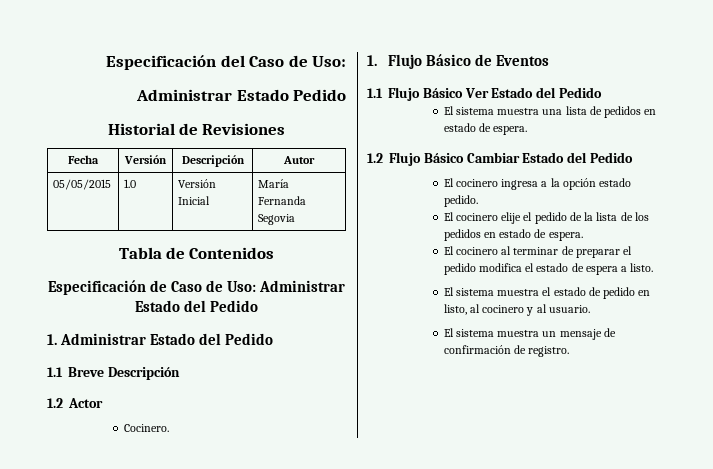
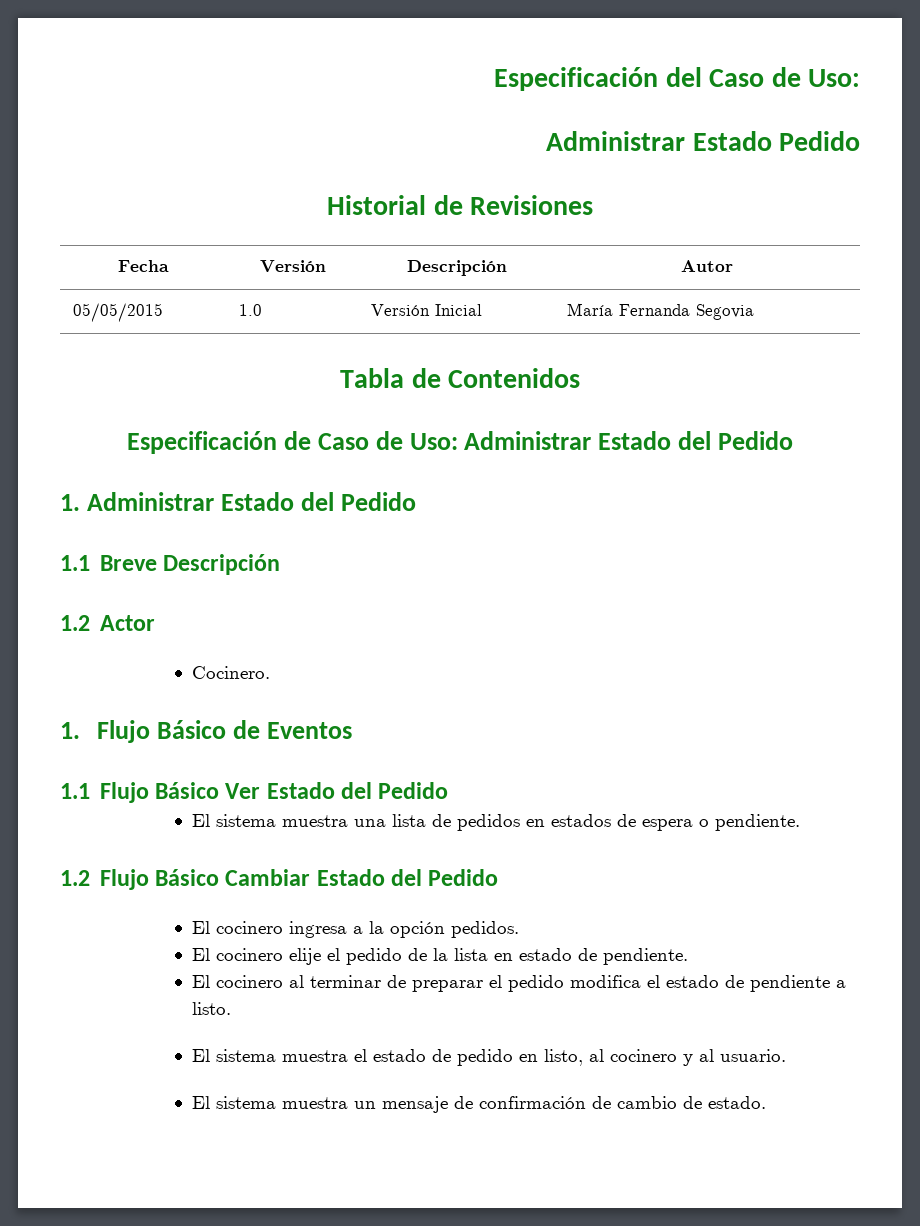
- El sistema muestra una lista de pedidos en estado de espera.
+ El sistema muestra una lista de pedidos en estados de espera o pendiente.
- El cocinero ingresa a la opción estado pedido.
+ El cocinero ingresa a la opción pedidos.
- El cocinero elije el pedido de la lista de los pedidos en estado de espera.
+ El cocinero elije el pedido de la lista en estado de pendiente.
- El cocinero al terminar de preparar el pedido modifica el estado de espera a listo.
+ El cocinero al terminar de preparar el pedido modifica el estado de pendiente a listo.
- El sistema muestra un mensaje de confirmación de registro.
+ El sistema muestra un mensaje de confirmación de cambio de estado.

